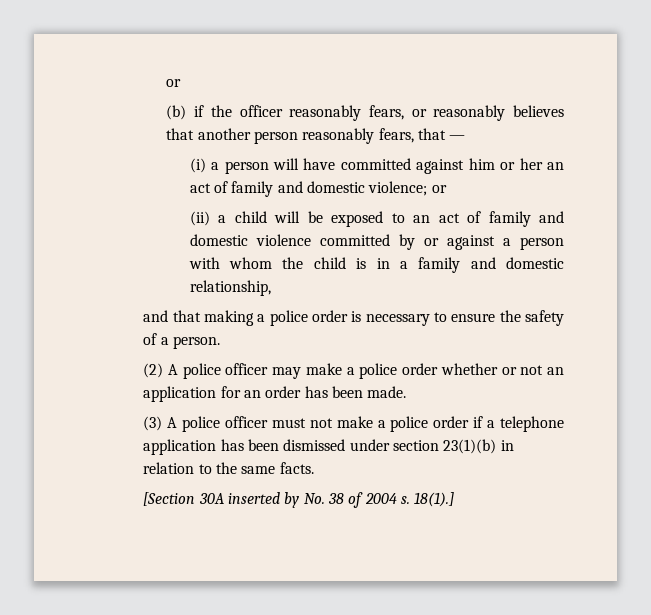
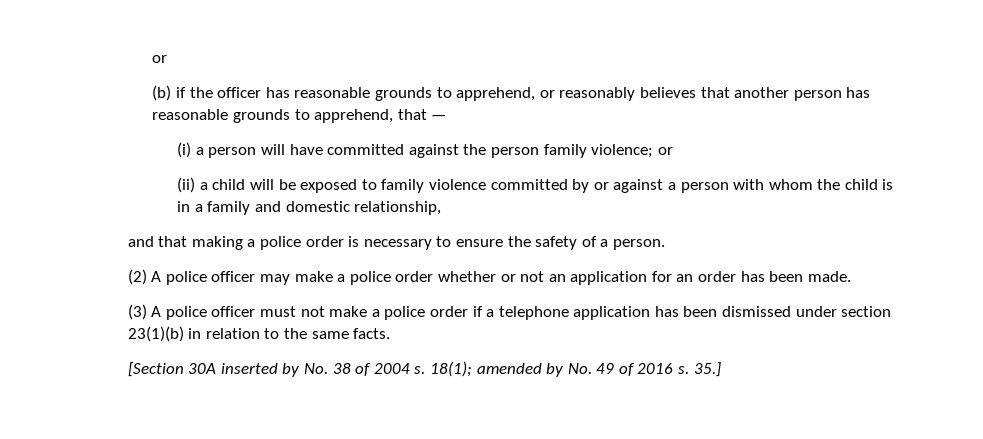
- (b) if the officer reasonably fears, or reasonably believes that another person reasonably fears, that —
+ (b) if the officer has reasonable grounds to apprehend, or reasonably believes that another person has reasonable grounds to apprehend, that —
- (i) a person will have committed against him or her an act of family and domestic violence; or
+ (i) a person will have committed against the person family violence; or
- (ii) a child will be exposed to an act of family and domestic violence committed by or against a person with whom the child is in a family and domestic relationship,
+ (ii) a child will be exposed to family violence committed by or against a person with whom the child is in a family and domestic relationship,
- 18(1).]
+ 18(1); amended by No. 49 of 2016 s. 35.]

